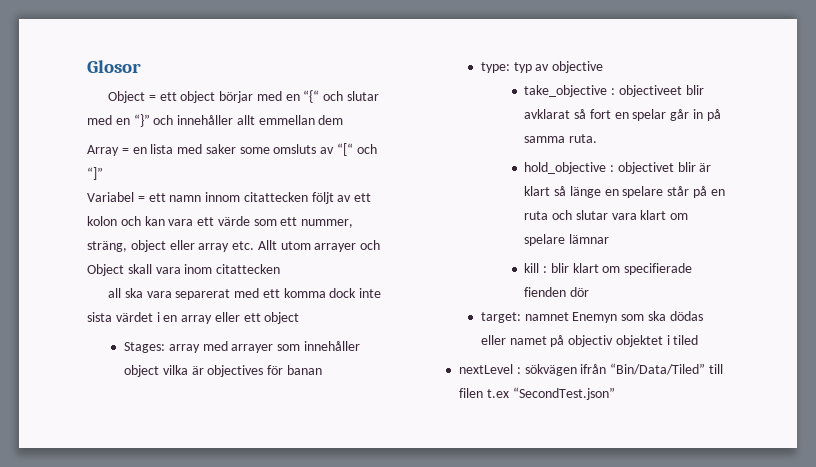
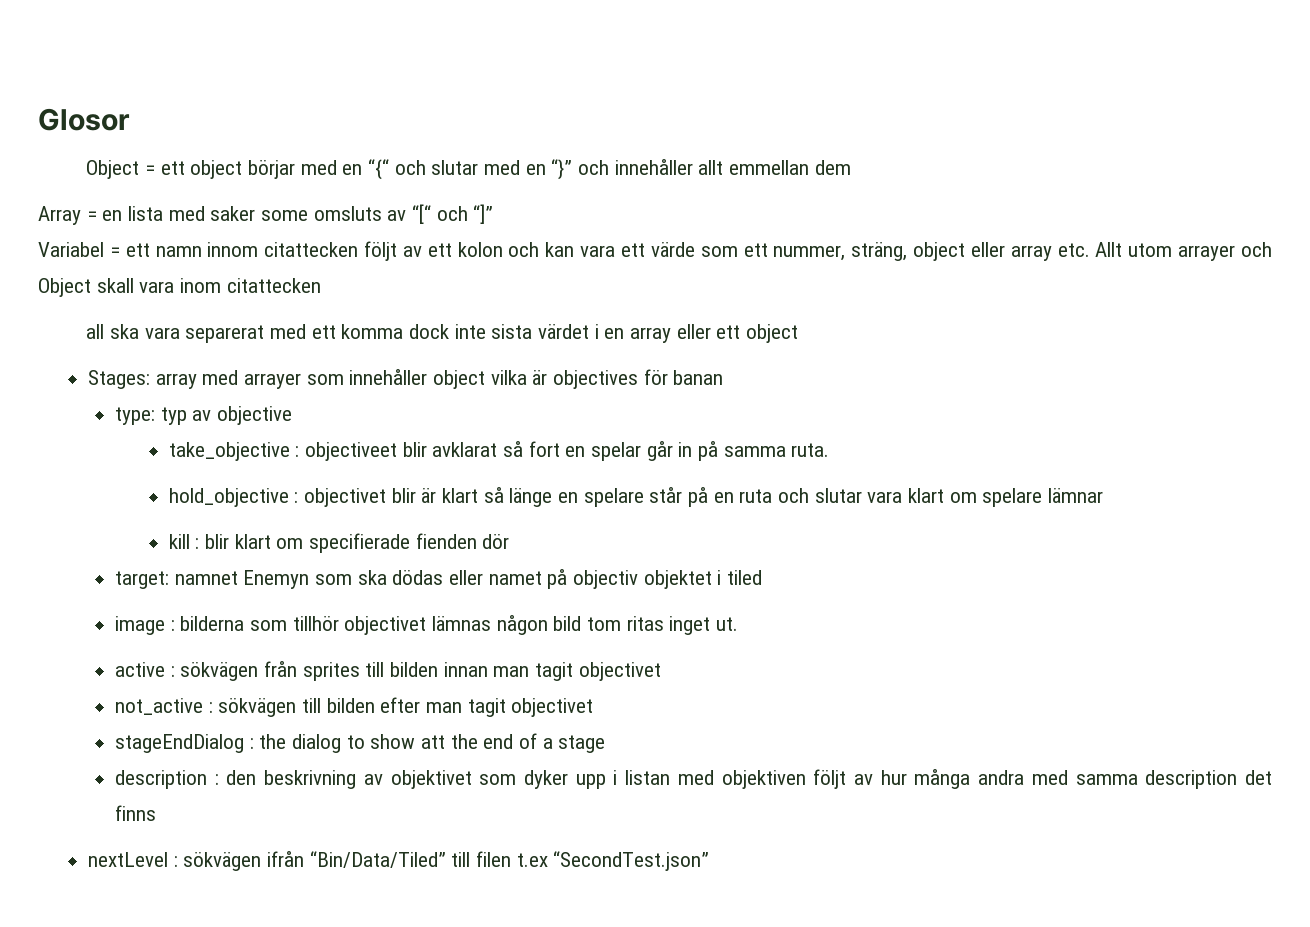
+ image : bilderna som tillhör objectivet lämnas någon bild tom ritas inget ut.
+ active : sökvägen från sprites till bilden innan man tagit objectivet
+ not_active : sökvägen till bilden efter man tagit objectivet
+ stageEndDialog : the dialog to show att the end of a stage
+ description : den beskrivning av objektivet som dyker upp i listan med objektiven följt av hur många andra med samma description det finns

